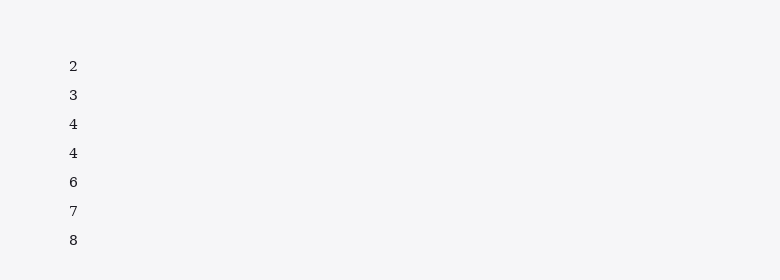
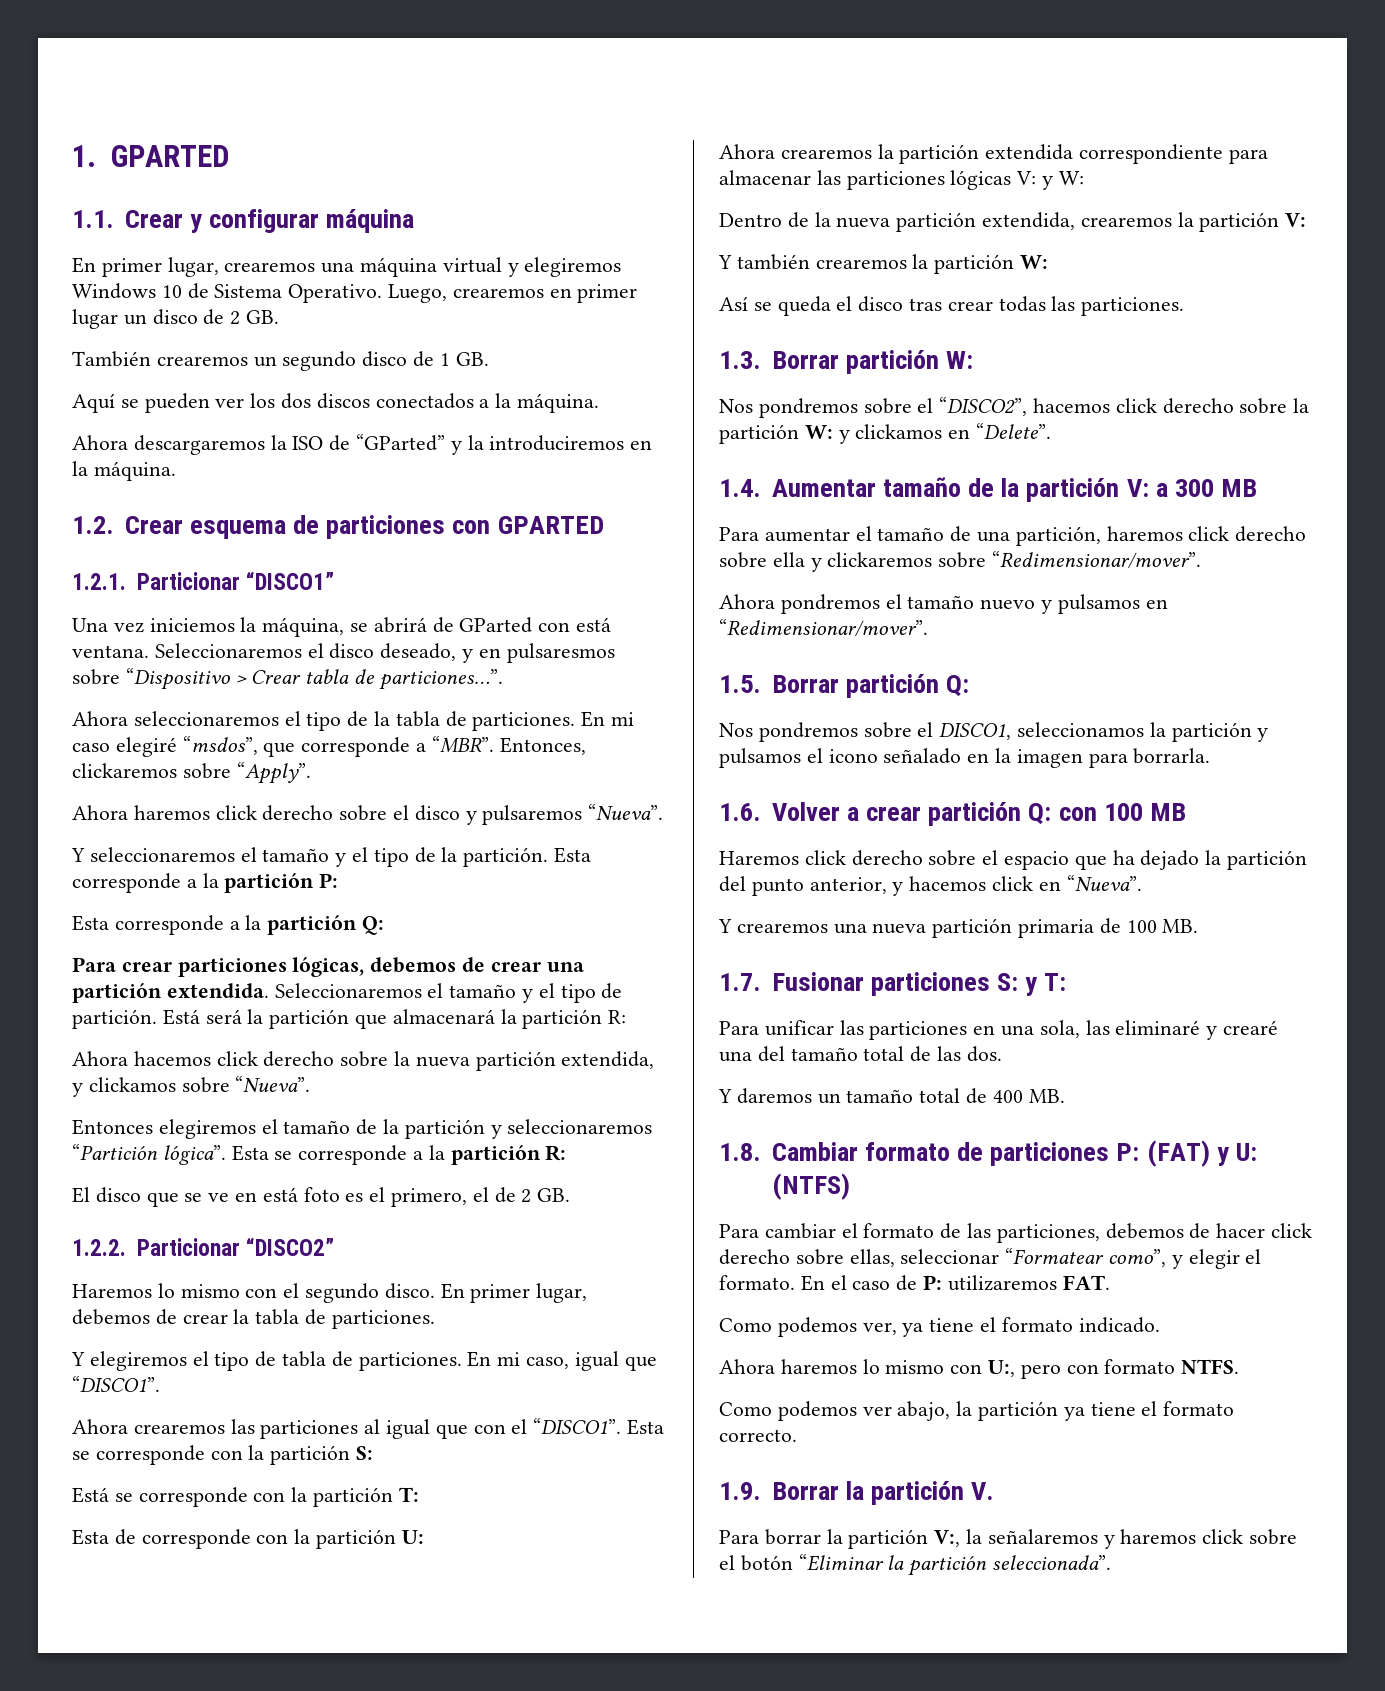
- 2
- 3
- 4
- 4
- 6
- 7
- 8
+ 1. GPARTED
+ 1.1. Crear y configurar máquina
+ En primer lugar, crearemos una máquina virtual y elegiremos Windows 10 de Sistema Operativo. Luego, crearemos en primer lugar un disco de 2 GB.
+ También crearemos un segundo disco de 1 GB.
+ Aquí se pueden ver los dos discos conectados a la máquina.
+ Ahora descargaremos la ISO de “GParted” y la introduciremos en la máquina.
+ 1.2. Crear esquema de particiones con GPARTED
+ 1.2.1. Particionar “DISCO1”
+ Una vez iniciemos la máquina, se abrirá de GParted con está ventana. Seleccionaremos el disco deseado, y en pulsaresmos sobre “Dispositivo > Crear tabla de particiones…”.
+ Ahora seleccionaremos el tipo de la tabla de particiones. En mi caso elegiré “msdos”, que corresponde a “MBR”. Entonces, clickaremos sobre “Apply”.
+ Ahora haremos click derecho sobre el disco y pulsaremos “Nueva”.
+ Y seleccionaremos el tamaño y el tipo de la partición. Esta corresponde a la partición P:
+ Esta corresponde a la partición Q:
+ Para crear particiones lógicas, debemos de crear una partición extendida. Seleccionaremos el tamaño y el tipo de partición. Está será la partición que almacenará la partición R:
+ Ahora hacemos click derecho sobre la nueva partición extendida, y clickamos sobre “Nueva”.
+ Entonces elegiremos el tamaño de la partición y seleccionaremos “Partición lógica”. Esta se corresponde a la partición R:
+ El disco que se ve en está foto es el primero, el de 2 GB.
+ 1.2.2. Particionar “DISCO2”
+ Haremos lo mismo con el segundo disco. En primer lugar, debemos de crear la tabla de particiones.
+ Y elegiremos el tipo de tabla de particiones. En mi caso, igual que “DISCO1”.
+ Ahora crearemos las particiones al igual que con el “DISCO1”. Esta se corresponde con la partición S:
+ Está se corresponde con la partición T:
+ Esta de corresponde con la partición U:
+ Ahora crearemos la partición extendida correspondiente para almacenar las particiones lógicas V: y W:
+ Dentro de la nueva partición extendida, crearemos la partición V:
+ Y también crearemos la partición W:
+ Así se queda el disco tras crear todas las particiones.
+ 1.3. Borrar partición W:
+ Nos pondremos sobre el “DISCO2”, hacemos click derecho sobre la partición W: y clickamos en “Delete”.
+ 1.4. Aumentar tamaño de la partición V: a 300 MB
+ Para aumentar el tamaño de una partición, haremos click derecho sobre ella y clickaremos sobre “Redimensionar/mover”.
+ Ahora pondremos el tamaño nuevo y pulsamos en “Redimensionar/mover”.
+ 1.5. Borrar partición Q:
+ Nos pondremos sobre el DISCO1, seleccionamos la partición y pulsamos el icono señalado en la imagen para borrarla.
+ 1.6. Volver a crear partición Q: con 100 MB
+ Haremos click derecho sobre el espacio que ha dejado la partición del punto anterior, y hacemos click en “Nueva”.
+ Y crearemos una nueva partición primaria de 100 MB.
+ 1.7. Fusionar particiones S: y T:
+ Para unificar las particiones en una sola, las eliminaré y crearé una del tamaño total de las dos.
+ Y daremos un tamaño total de 400 MB.
+ 1.8. Cambiar formato de particiones P: (FAT) y U: (NTFS)
+ Para cambiar el formato de las particiones, debemos de hacer click derecho sobre ellas, seleccionar “Formatear como”, y elegir el formato. En el caso de P: utilizaremos FAT.
+ Como podemos ver, ya tiene el formato indicado.
+ Ahora haremos lo mismo con U:, pero con formato NTFS.
+ Como podemos ver abajo, la partición ya tiene el formato correcto.
+ 1.9. Borrar la partición V.
+ Para borrar la partición V:, la señalaremos y haremos click sobre el botón “Eliminar la partición seleccionada”.

